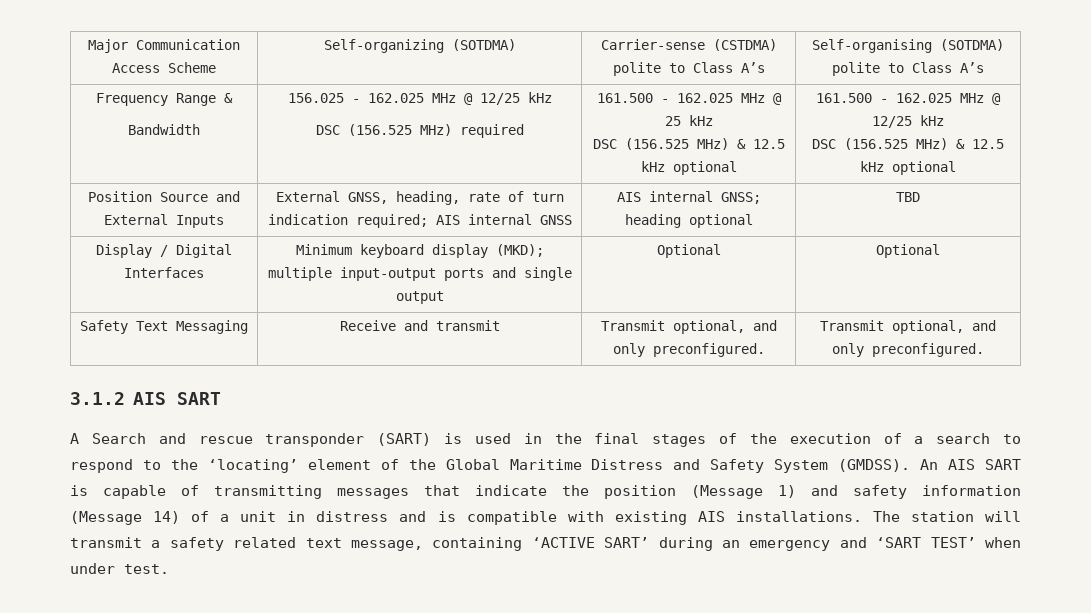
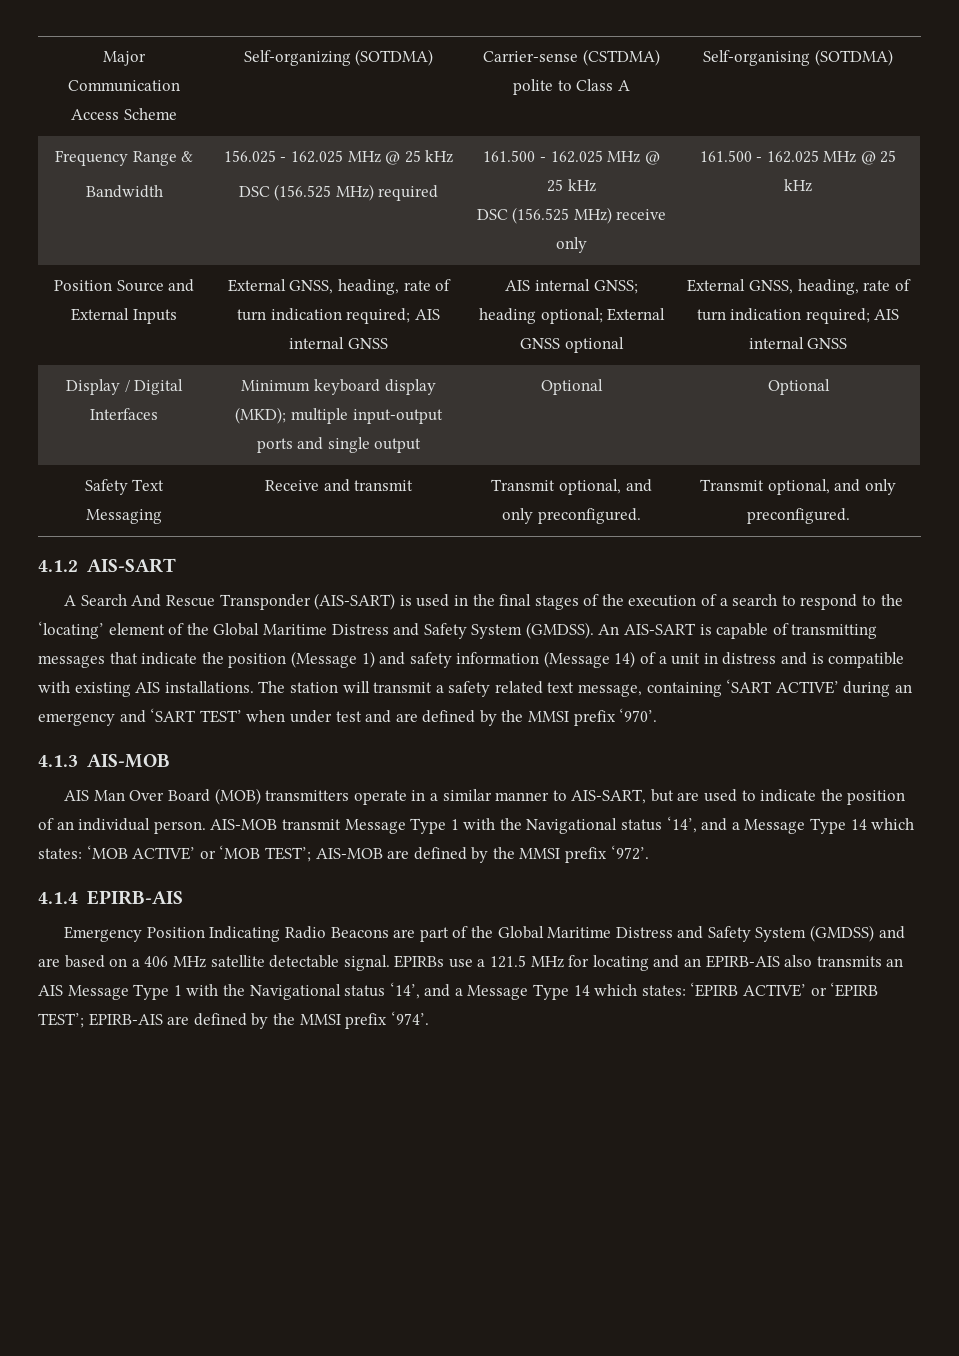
- Major Communication Access Scheme | Self-organizing (SOTDMA) | Carrier-sense (CSTDMA) polite to Class A’s | Self-organising (SOTDMA) polite to Class A’s
+ Major Communication Access Scheme | Self-organizing (SOTDMA) | Carrier-sense (CSTDMA) polite to Class A | Self-organising (SOTDMA)
- 156.025 - 162.025 MHz @ 12/25 kHz
+ 156.025 - 162.025 MHz @ 25 kHz
- DSC (156.525 MHz) & 12.5 kHz optional | 161.500 - 162.025 MHz @ 12/25 kHz
- DSC (156.525 MHz) & 12.5 kHz optional
+ DSC (156.525 MHz) receive only | 161.500 - 162.025 MHz @ 25 kHz
- Position Source and External Inputs | External GNSS, heading, rate of turn indication required; AIS internal GNSS | AIS internal GNSS; heading optional | TBD
+ Position Source and External Inputs | External GNSS, heading, rate of turn indication required; AIS internal GNSS | AIS internal GNSS; heading optional; External GNSS optional | External GNSS, heading, rate of turn indication required; AIS internal GNSS
- 3.1.2 AIS SART
+ 4.1.2 AIS-SART
- A Search and rescue transponder (SART) is used in the final stages of the execution of a search to respond to the ‘locating’ element of the Global Maritime Distress and Safety System (GMDSS).
+ A Search And Rescue Transponder (AIS-SART) is used in the final stages of the execution of a search to respond to the ‘locating’ element of the Global Maritime Distress and Safety System (GMDSS).
- An AIS SART is capable of transmitting messages that indicate the position (Message 1) and safety information (Message 14) of a unit in distress and is compatible with existing AIS installations.
+ An AIS-SART is capable of transmitting messages that indicate the position (Message 1) and safety information (Message 14) of a unit in distress and is compatible with existing AIS installations.
- The station will transmit a safety related text message, containing ‘ACTIVE SART’ during an emergency and ‘SART TEST’ when under test.
+ The station will transmit a safety related text message, containing ‘SART ACTIVE’ during an emergency and ‘SART TEST’ when under test and are defined by the MMSI prefix ‘970’.
+ 4.1.3 AIS-MOB
+ AIS Man Over Board (MOB) transmitters operate in a similar manner to AIS-SART, but are used to indicate the position of an individual person. AIS-MOB transmit Message Type 1 with the Navigational status ‘14’, and a Message Type 14 which states: ‘MOB ACTIVE’ or ‘MOB TEST’; AIS-MOB are defined by the MMSI prefix ‘972’.
+ 4.1.4 EPIRB-AIS
+ Emergency Position Indicating Radio Beacons are part of the Global Maritime Distress and Safety System (GMDSS) and are based on a 406 MHz satellite detectable signal. EPIRBs use a 121.5 MHz for locating and an EPIRB-AIS also transmits an AIS Message Type 1 with the Navigational status ‘14’, and a Message Type 14 which states: ‘EPIRB ACTIVE’ or ‘EPIRB TEST’; EPIRB-AIS are defined by the MMSI prefix ‘974’.

